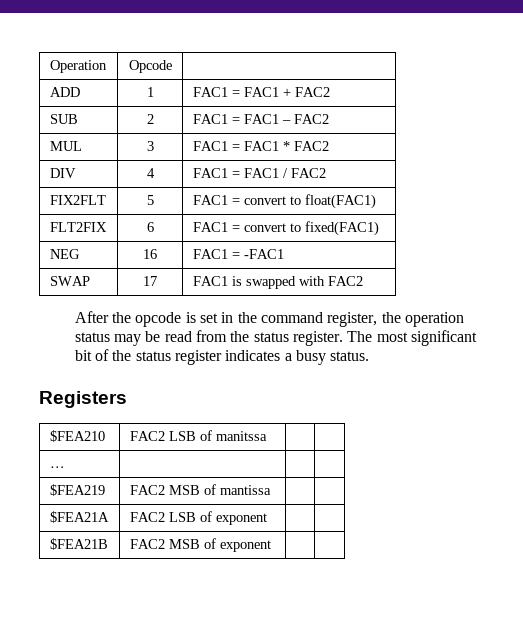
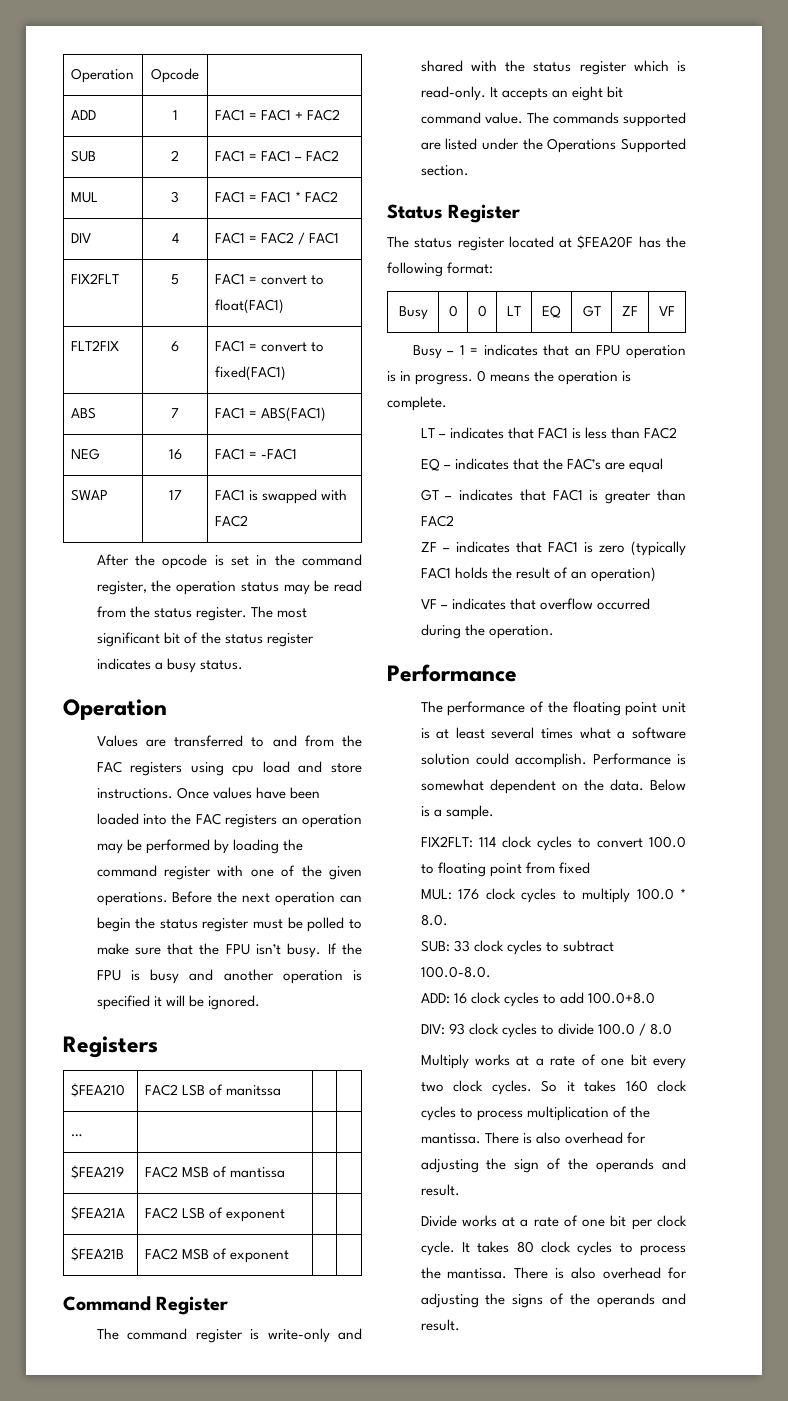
- DIV | 4 | FAC1 = FAC1 / FAC2
+ DIV | 4 | FAC1 = FAC2 / FAC1
+ ABS | 7 | FAC1 = ABS(FAC1)
  The most significant bit of the status register indicates a busy status.
+ Operation
+ Values are transferred to and from the FAC registers using cpu load and store instructions. Once values have been loaded into the FAC registers an operation may be performed by loading the command register with one of the given operations. Before the next operation can begin the status register must be polled to make sure that the FPU isn’t busy. If the FPU is busy and another operation is specified it will be ignored.
+ Command Register
+ The command register is write-only and shared with the status register which is read-only. It accepts an eight bit command value. The commands supported are listed under the Operations Supported section.
+ Status Register
+ The status register located at $FEA20F has the following format:
+ Busy | 0 | 0 | LT | EQ | GT | ZF | VF
+ Busy – 1 = indicates that an FPU operation is in progress. 0 means the operation is complete.
+ LT – indicates that FAC1 is less than FAC2
+ EQ – indicates that the FAC’s are equal
+ GT – indicates that FAC1 is greater than FAC2
+ ZF – indicates that FAC1 is zero (typically FAC1 holds the result of an operation)
+ VF – indicates that overflow occurred during the operation.
+ Performance
+ The performance of the floating point unit is at least several times what a software solution could accomplish. Performance is somewhat dependent on the data. Below is a sample.
+ FIX2FLT: 114 clock cycles to convert 100.0 to floating point from fixed
+ MUL: 176 clock cycles to multiply 100.0 * 8.0.
+ SUB: 33 clock cycles to subtract 100.0-8.0.
+ ADD: 16 clock cycles to add 100.0+8.0
+ DIV: 93 clock cycles to divide 100.0 / 8.0
+ Multiply works at a rate of one bit every two clock cycles. So it takes 160 clock cycles to process multiplication of the mantissa. There is also overhead for adjusting the sign of the operands and result.
+ Divide works at a rate of one bit per clock cycle. It takes 80 clock cycles to process the mantissa. There is also overhead for adjusting the signs of the operands and result.

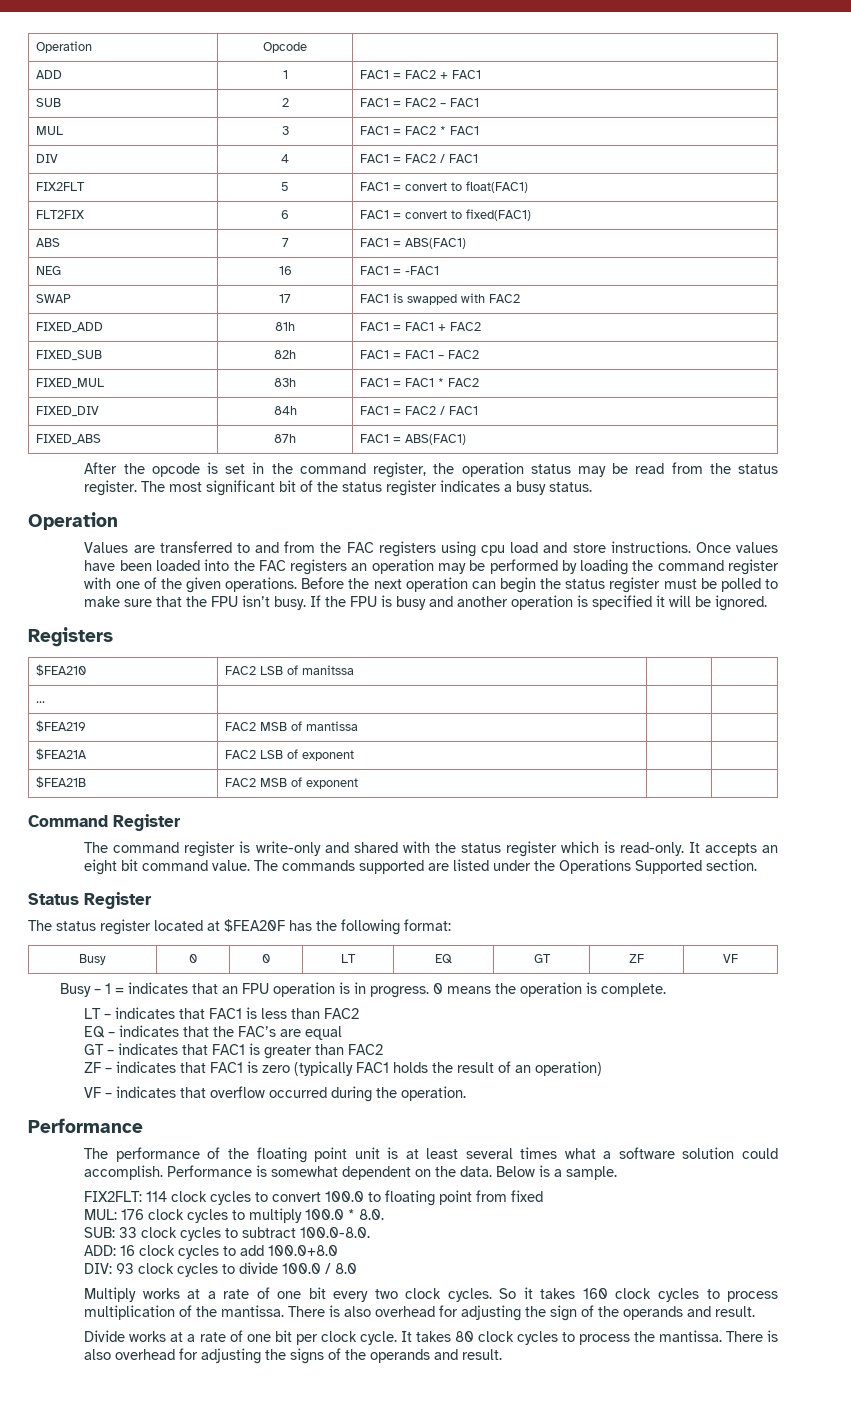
- ADD | 1 | FAC1 = FAC1 + FAC2
+ ADD | 1 | FAC1 = FAC2 + FAC1
- SUB | 2 | FAC1 = FAC1 – FAC2
+ SUB | 2 | FAC1 = FAC2 – FAC1
- MUL | 3 | FAC1 = FAC1 * FAC2
+ MUL | 3 | FAC1 = FAC2 * FAC1
+ FIXED_ADD | 81h | FAC1 = FAC1 + FAC2
+ FIXED_SUB | 82h | FAC1 = FAC1 – FAC2
+ FIXED_MUL | 83h | FAC1 = FAC1 * FAC2
+ FIXED_DIV | 84h | FAC1 = FAC2 / FAC1
+ FIXED_ABS | 87h | FAC1 = ABS(FAC1)

